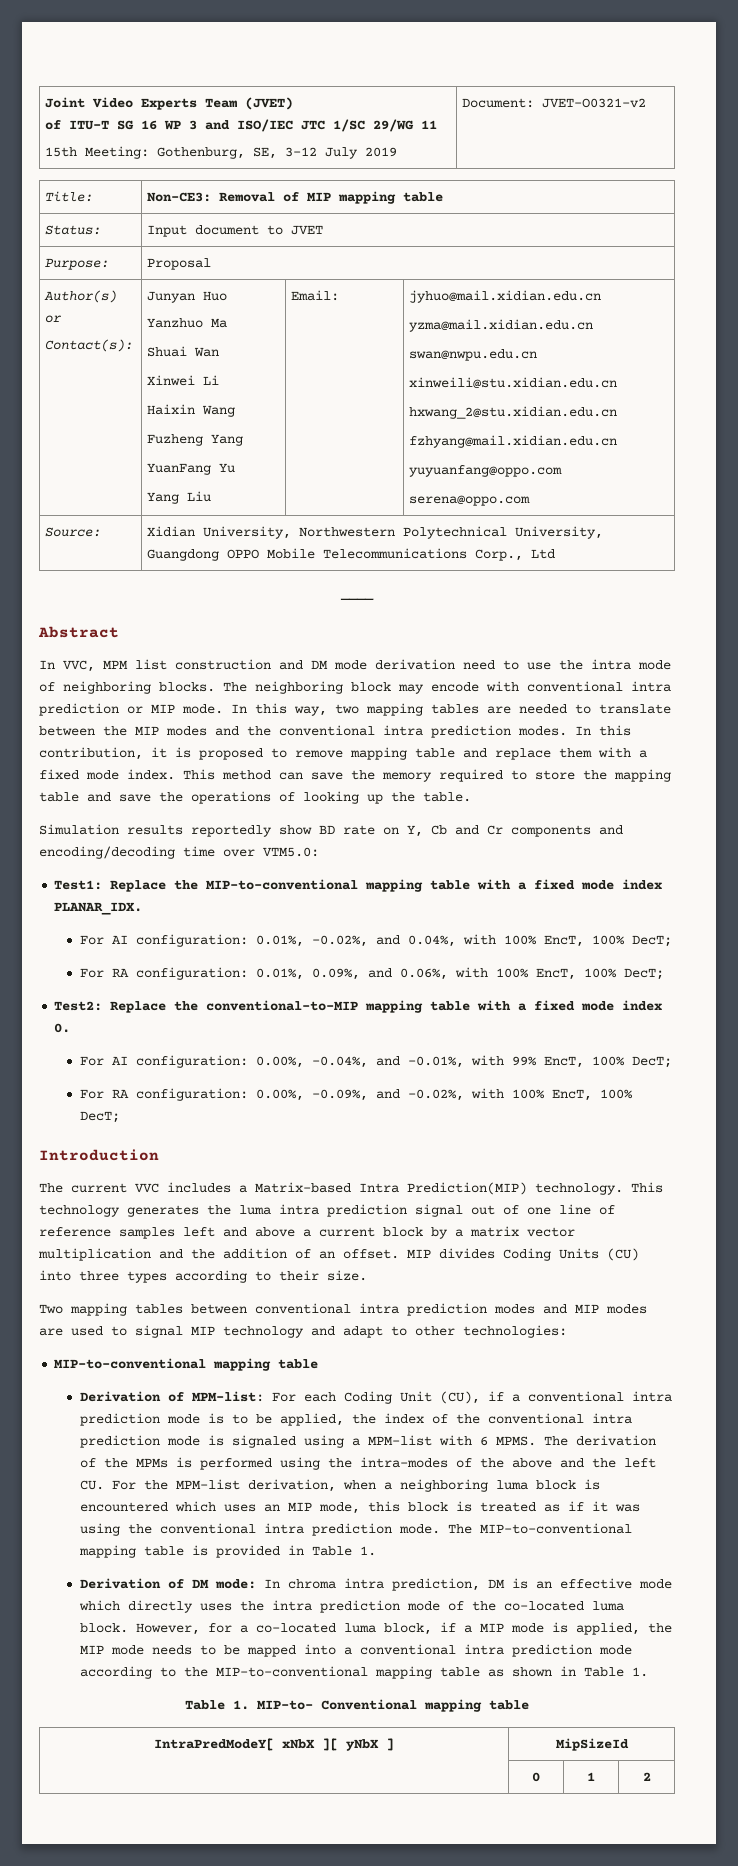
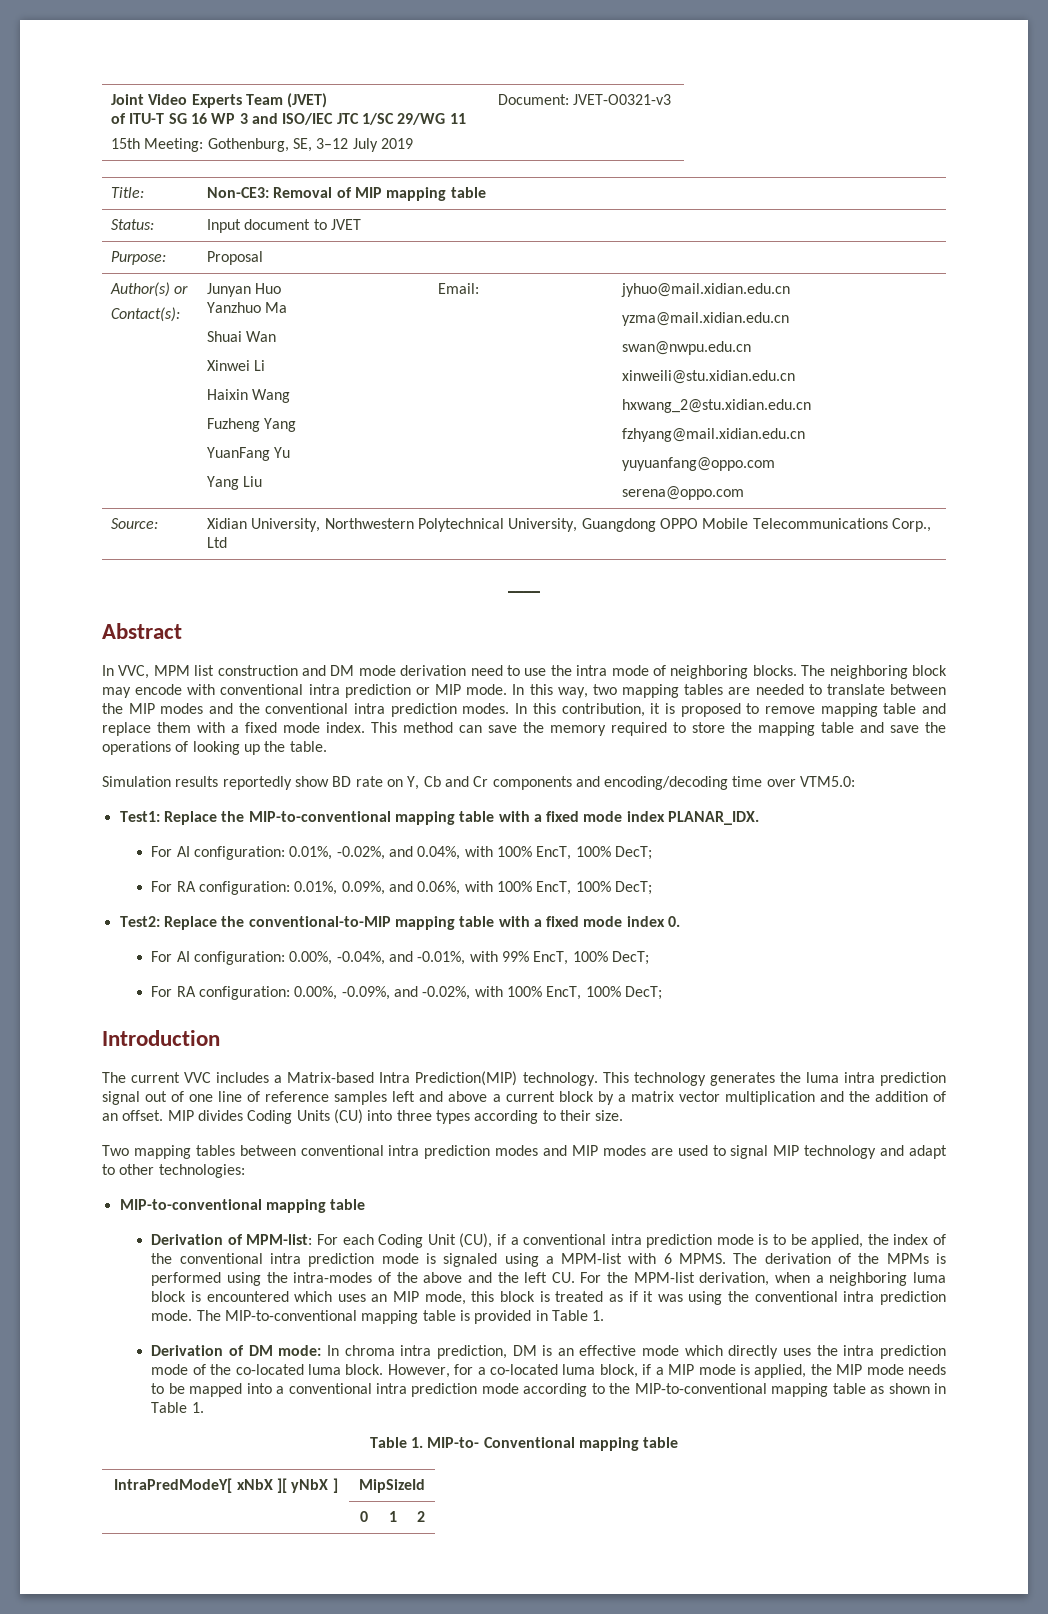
  Joint Video Experts Team (JVET)
  of ITU-T SG 16 WP 3 and ISO/IEC JTC 1/SC 29/WG 11
- 15th Meeting: Gothenburg, SE, 3–12 July 2019 | Document: JVET-O0321-v2
+ 15th Meeting: Gothenburg, SE, 3–12 July 2019 | Document: JVET-O0321-v3

